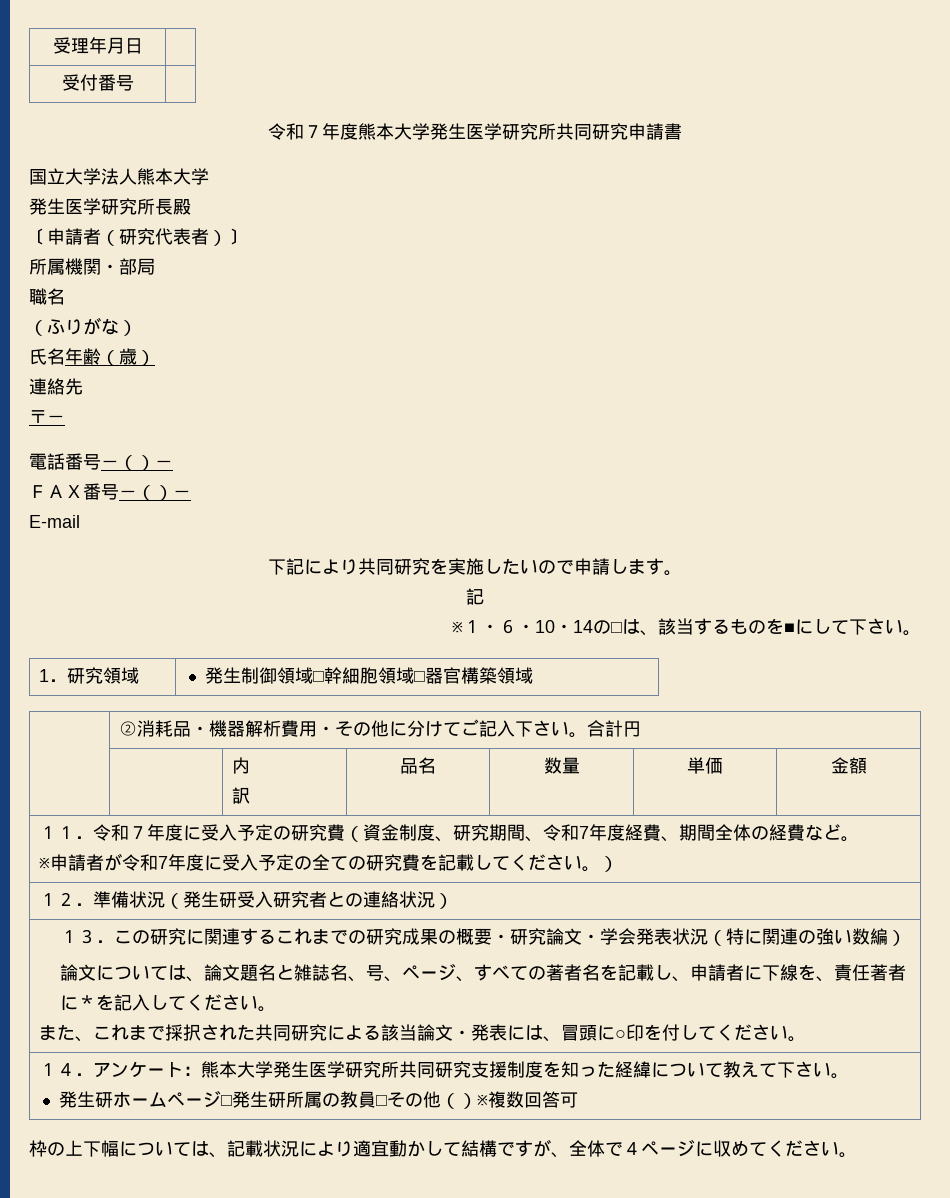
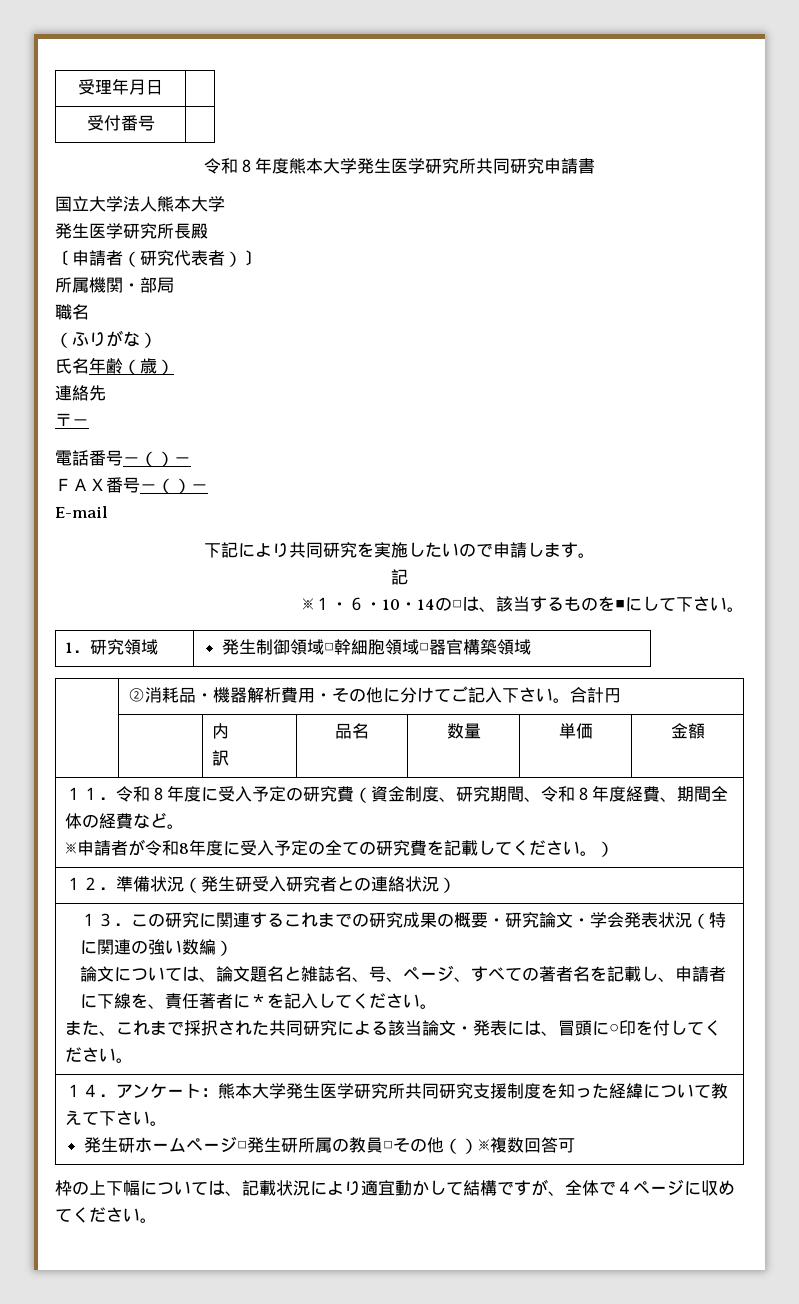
- 令和７年度熊本大学発生医学研究所共同研究申請書
+ 令和８年度熊本大学発生医学研究所共同研究申請書
- １１．令和７年度に受入予定の研究費（資金制度、研究期間、令和7年度経費、期間全体の経費など。
+ １１．令和８年度に受入予定の研究費（資金制度、研究期間、令和８年度経費、期間全体の経費など。
- ※申請者が令和7年度に受入予定の全ての研究費を記載してください。）
+ ※申請者が令和8年度に受入予定の全ての研究費を記載してください。）

